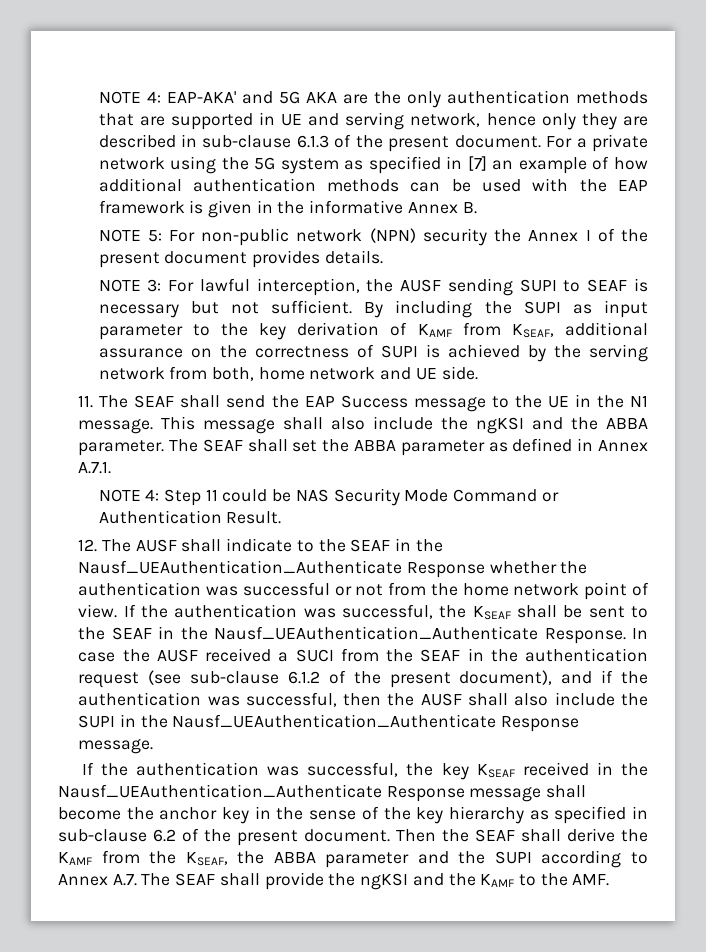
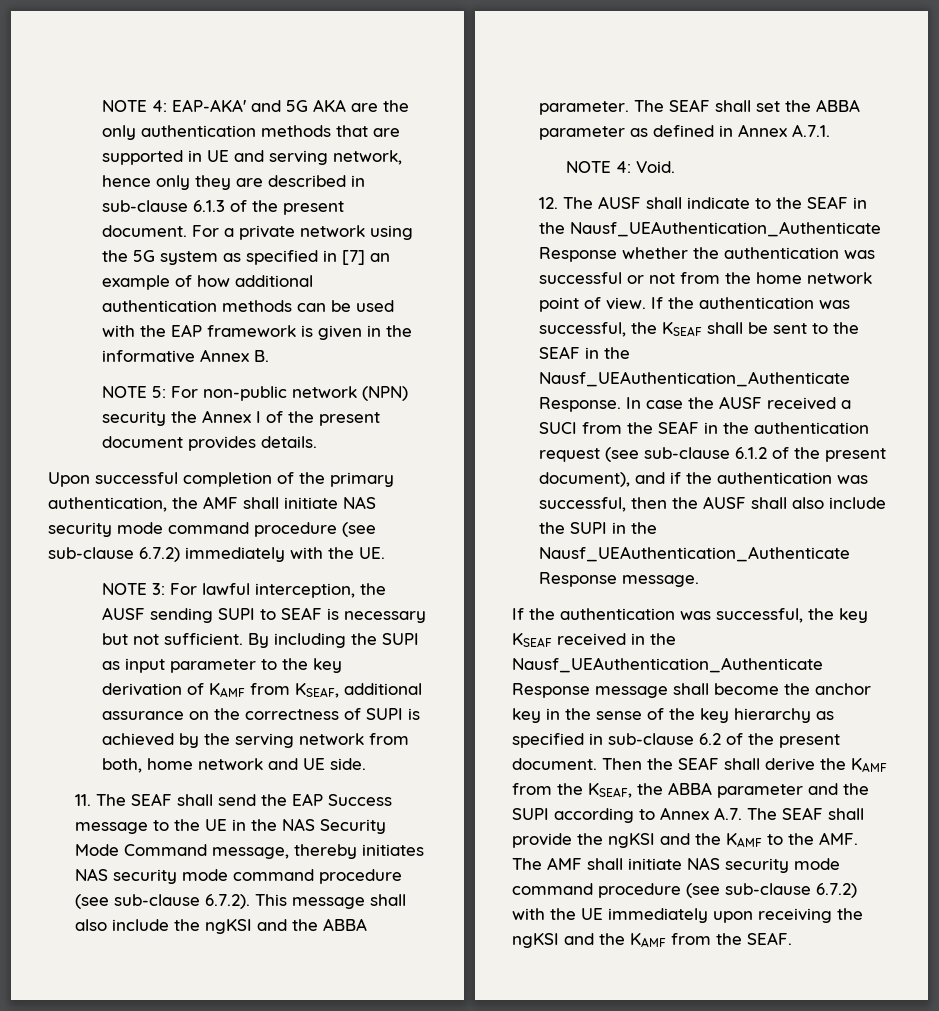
+ Upon successful completion of the primary authentication, the AMF shall initiate NAS security mode command procedure (see sub-clause 6.7.2) immediately with the UE.
- 11. The SEAF shall send the EAP Success message to the UE in the N1 message. This message shall also include the ngKSI and the ABBA parameter.
+ 11. The SEAF shall send the EAP Success message to the UE in the NAS Security Mode Command message, thereby initiates NAS security mode command procedure (see sub-clause 6.7.2). This message shall also include the ngKSI and the ABBA parameter.
- NOTE 4: Step 11 could be NAS Security Mode Command or Authentication Result.
+ NOTE 4: Void.
- Then the SEAF shall derive the KAMF from the KSEAF, the ABBA parameter and the SUPI according to Annex A.7. The SEAF shall provide the ngKSI and the KAMF to the AMF.
+ Then the SEAF shall derive the KAMF from the KSEAF, the ABBA parameter and the SUPI according to Annex A.7. The SEAF shall provide the ngKSI and the KAMF to the AMF. The AMF shall initiate NAS security mode command procedure (see sub-clause 6.7.2) with the UE immediately upon receiving the ngKSI and the KAMF from the SEAF.

